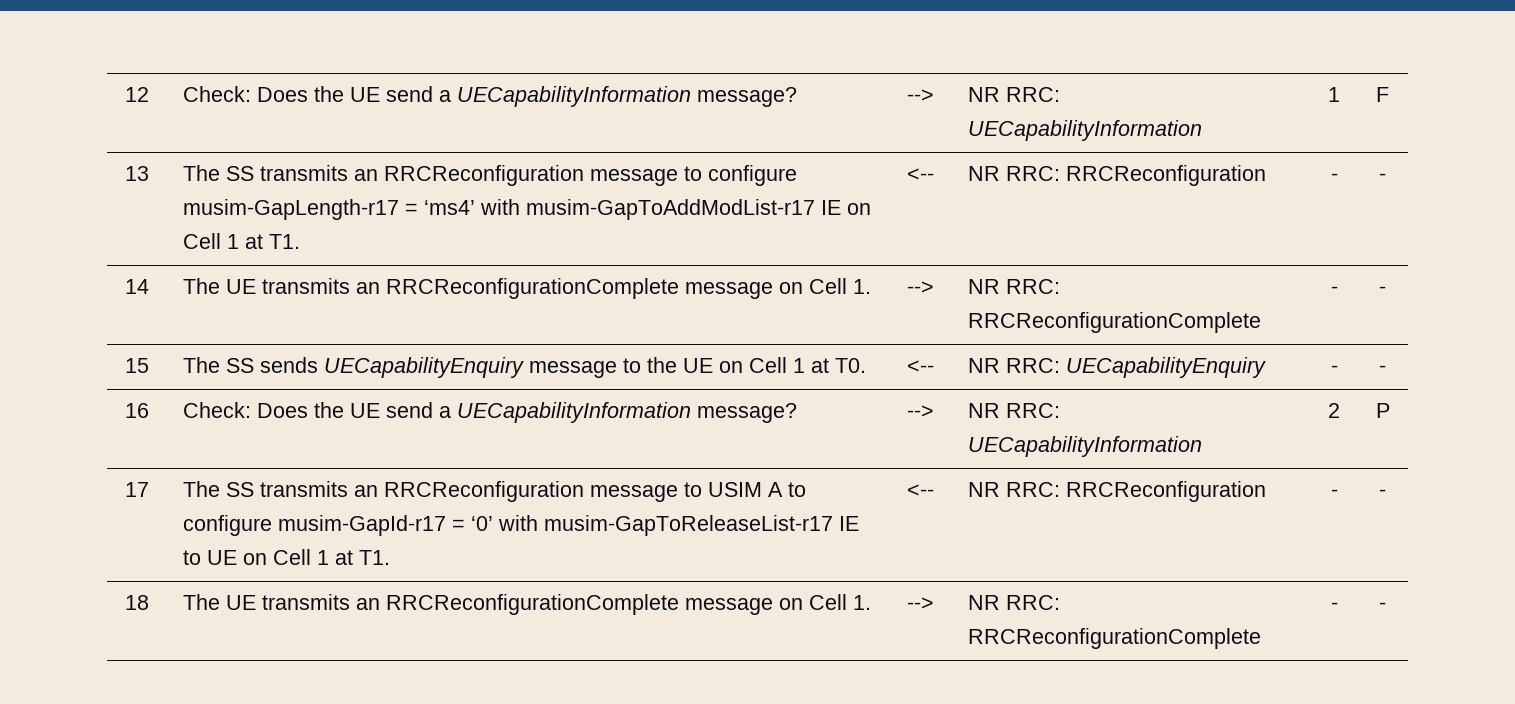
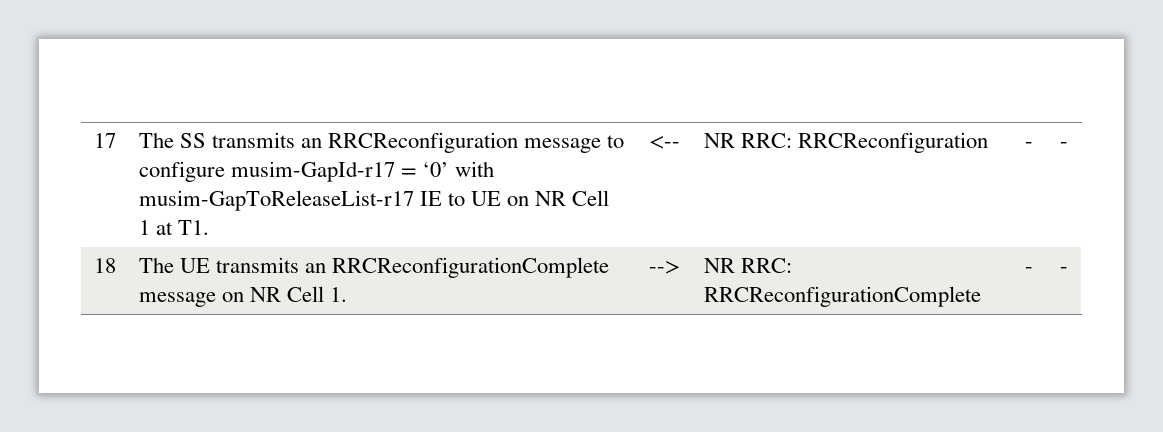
- 12 | Check: Does the UE send a UECapabilityInformation message? | --> | NR RRC: UECapabilityInformation | 1 | F
- 13 | The SS transmits an RRCReconfiguration message to configure musim-GapLength-r17 = ‘ms4’ with musim-GapToAddModList-r17 IE on Cell 1 at T1. | <-- | NR RRC: RRCReconfiguration | - | -
- 14 | The UE transmits an RRCReconfigurationComplete message on Cell 1. | --> | NR RRC: RRCReconfigurationComplete | - | -
- 15 | The SS sends UECapabilityEnquiry message to the UE on Cell 1 at T0. | <-- | NR RRC: UECapabilityEnquiry | - | -
- 16 | Check: Does the UE send a UECapabilityInformation message? | --> | NR RRC: UECapabilityInformation | 2 | P
- 17 | The SS transmits an RRCReconfiguration message to USIM A to configure musim-GapId-r17 = ‘0’ with musim-GapToReleaseList-r17 IE to UE on Cell 1 at T1. | <-- | NR RRC: RRCReconfiguration | - | -
+ 17 | The SS transmits an RRCReconfiguration message to configure musim-GapId-r17 = ‘0’ with musim-GapToReleaseList-r17 IE to UE on NR Cell 1 at T1. | <-- | NR RRC: RRCReconfiguration | - | -
- 18 | The UE transmits an RRCReconfigurationComplete message on Cell 1. | --> | NR RRC: RRCReconfigurationComplete | - | -
+ 18 | The UE transmits an RRCReconfigurationComplete message on NR Cell 1. | --> | NR RRC: RRCReconfigurationComplete | - | -

